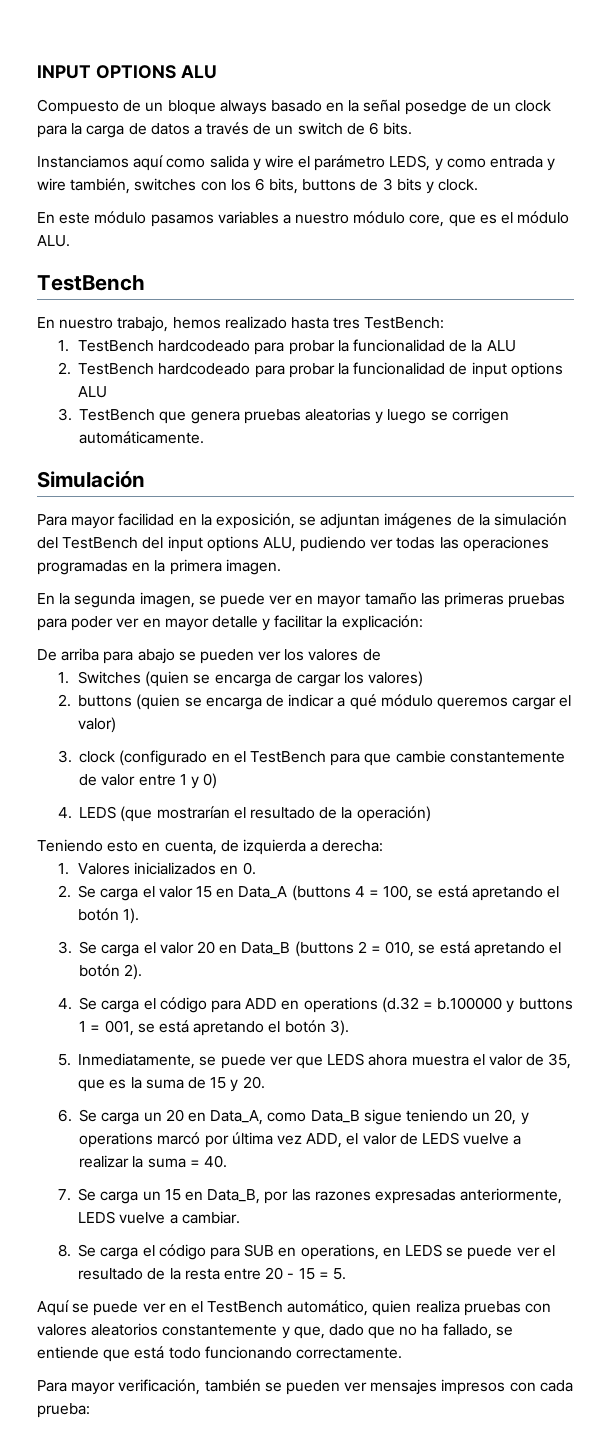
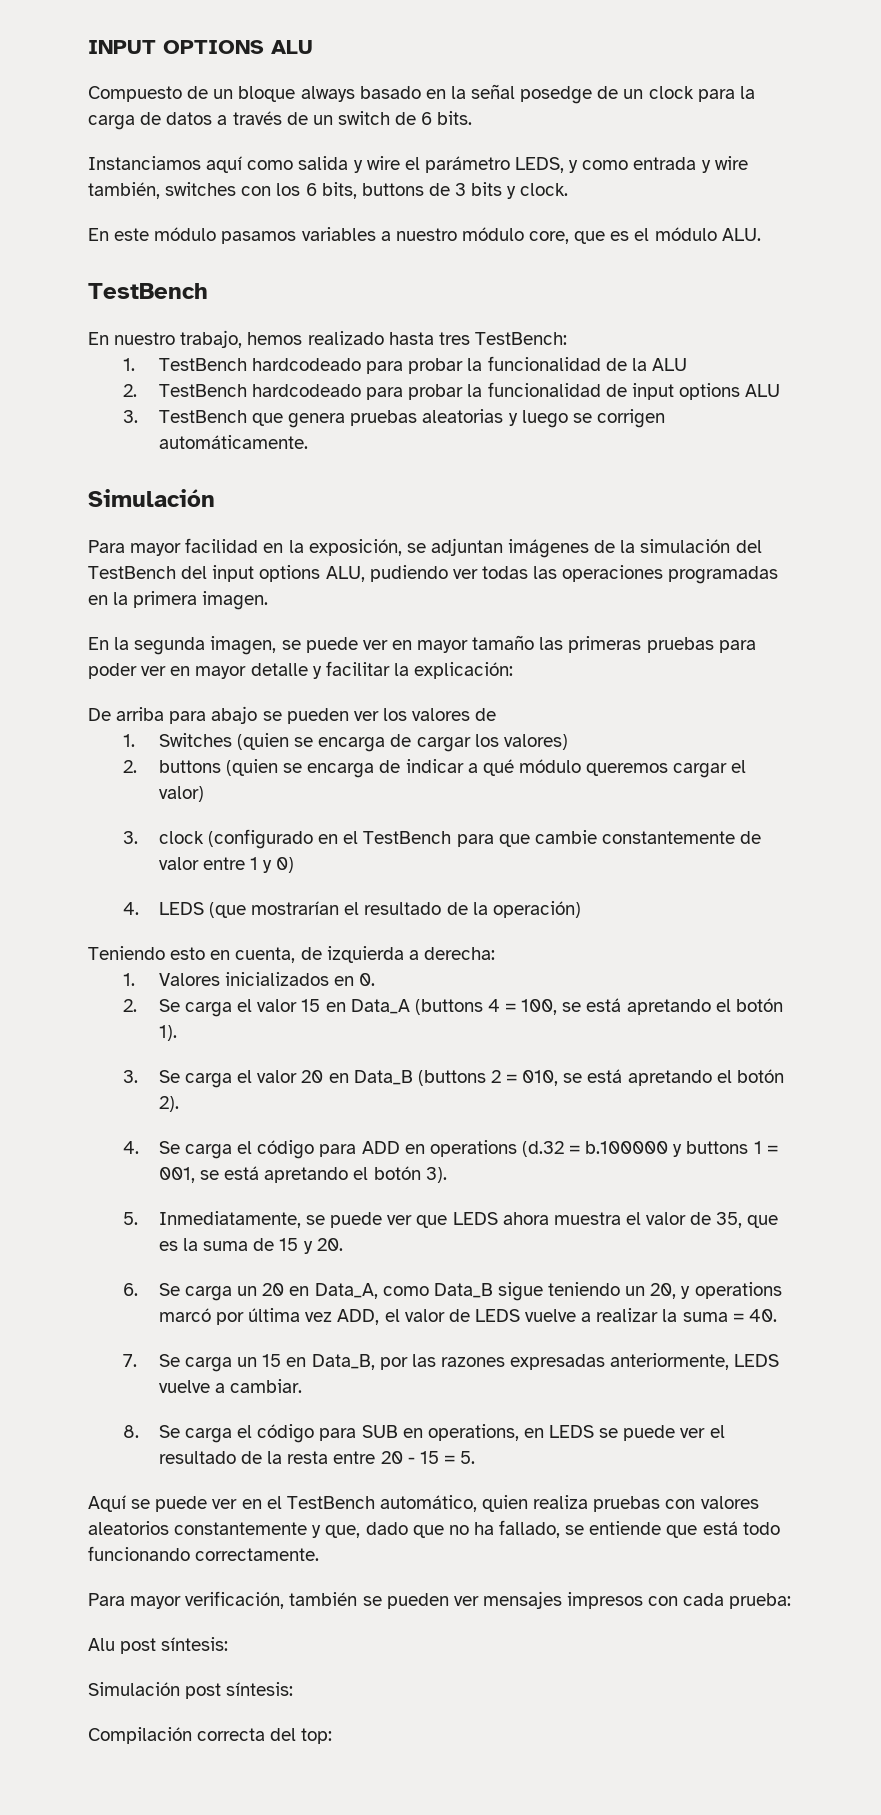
+ Alu post síntesis:
+ Simulación post síntesis:
+ Compilación correcta del top:

